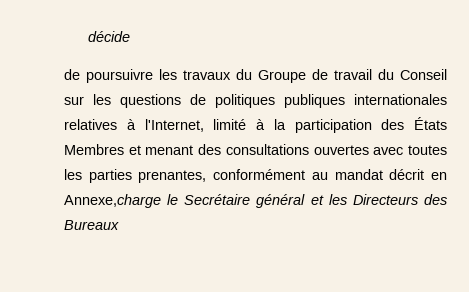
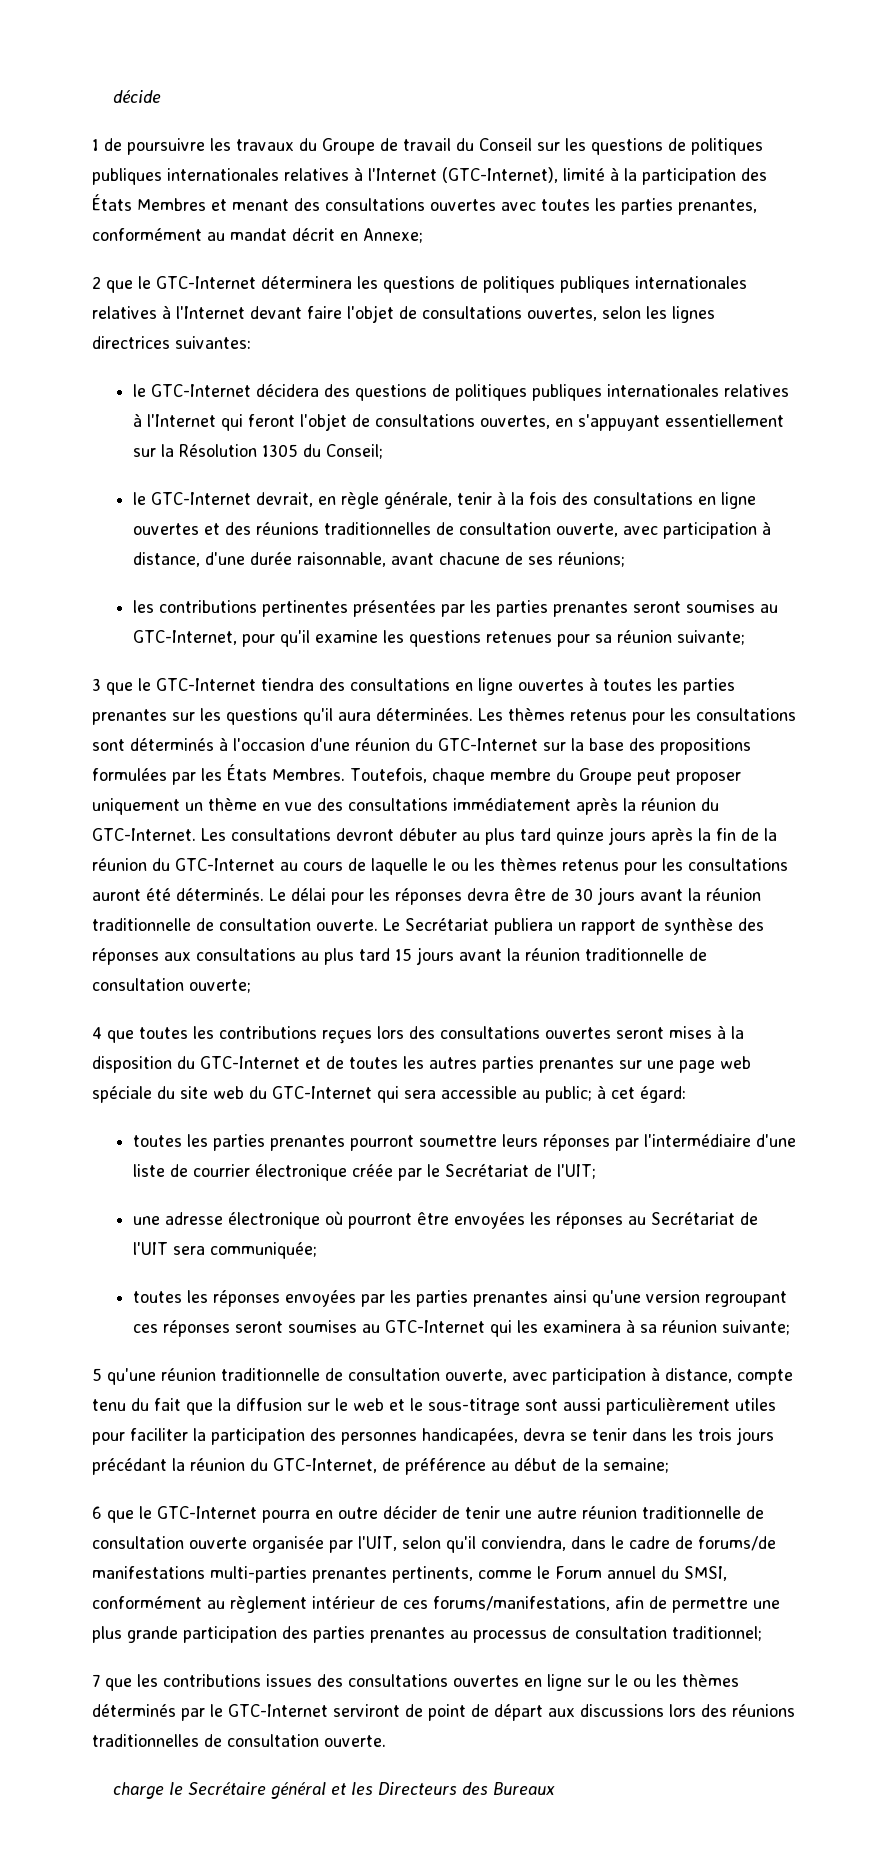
- de poursuivre les travaux du Groupe de travail du Conseil sur les questions de politiques publiques internationales relatives à l'Internet, limité à la participation des États Membres et menant des consultations ouvertes avec toutes les parties prenantes, conformément au mandat décrit en Annexe,charge le Secrétaire général et les Directeurs des Bureaux
+ 1 de poursuivre les travaux du Groupe de travail du Conseil sur les questions de politiques publiques internationales relatives à l'Internet (GTC-Internet), limité à la participation des États Membres et menant des consultations ouvertes avec toutes les parties prenantes, conformément au mandat décrit en Annexe;
+ 2 que le GTC-Internet déterminera les questions de politiques publiques internationales relatives à l'Internet devant faire l'objet de consultations ouvertes, selon les lignes directrices suivantes:
+ le GTC-Internet décidera des questions de politiques publiques internationales relatives à l'Internet qui feront l'objet de consultations ouvertes, en s'appuyant essentiellement sur la Résolution 1305 du Conseil;
+ le GTC-Internet devrait, en règle générale, tenir à la fois des consultations en ligne ouvertes et des réunions traditionnelles de consultation ouverte, avec participation à distance, d'une durée raisonnable, avant chacune de ses réunions;
+ les contributions pertinentes présentées par les parties prenantes seront soumises au GTC-Internet, pour qu'il examine les questions retenues pour sa réunion suivante;
+ 3 que le GTC-Internet tiendra des consultations en ligne ouvertes à toutes les parties prenantes sur les questions qu'il aura déterminées. Les thèmes retenus pour les consultations sont déterminés à l'occasion d'une réunion du GTC-Internet sur la base des propositions formulées par les États Membres. Toutefois, chaque membre du Groupe peut proposer uniquement un thème en vue des consultations immédiatement après la réunion du GTC-Internet. Les consultations devront débuter au plus tard quinze jours après la fin de la réunion du GTC-Internet au cours de laquelle le ou les thèmes retenus pour les consultations auront été déterminés. Le délai pour les réponses devra être de 30 jours avant la réunion traditionnelle de consultation ouverte. Le Secrétariat publiera un rapport de synthèse des réponses aux consultations au plus tard 15 jours avant la réunion traditionnelle de consultation ouverte;
+ 4 que toutes les contributions reçues lors des consultations ouvertes seront mises à la disposition du GTC-Internet et de toutes les autres parties prenantes sur une page web spéciale du site web du GTC-Internet qui sera accessible au public; à cet égard:
+ toutes les parties prenantes pourront soumettre leurs réponses par l'intermédiaire d'une liste de courrier électronique créée par le Secrétariat de l'UIT;
+ une adresse électronique où pourront être envoyées les réponses au Secrétariat de l'UIT sera communiquée;
+ toutes les réponses envoyées par les parties prenantes ainsi qu'une version regroupant ces réponses seront soumises au GTC-Internet qui les examinera à sa réunion suivante;
+ 5 qu'une réunion traditionnelle de consultation ouverte, avec participation à distance, compte tenu du fait que la diffusion sur le web et le sous-titrage sont aussi particulièrement utiles pour faciliter la participation des personnes handicapées, devra se tenir dans les trois jours précédant la réunion du GTC-Internet, de préférence au début de la semaine;
+ 6 que le GTC-Internet pourra en outre décider de tenir une autre réunion traditionnelle de consultation ouverte organisée par l'UIT, selon qu'il conviendra, dans le cadre de forums/de manifestations multi-parties prenantes pertinents, comme le Forum annuel du SMSI, conformément au règlement intérieur de ces forums/manifestations, afin de permettre une plus grande participation des parties prenantes au processus de consultation traditionnel;
+ 7 que les contributions issues des consultations ouvertes en ligne sur le ou les thèmes déterminés par le GTC-Internet serviront de point de départ aux discussions lors des réunions traditionnelles de consultation ouverte.
+ charge le Secrétaire général et les Directeurs des Bureaux

